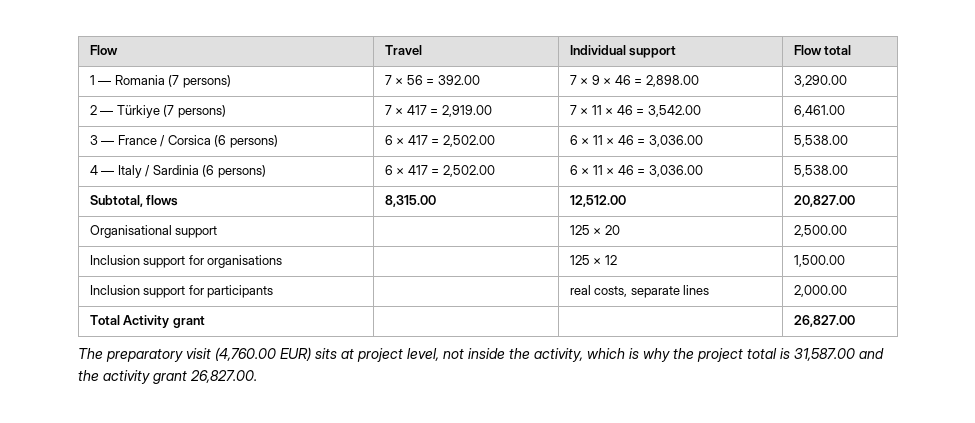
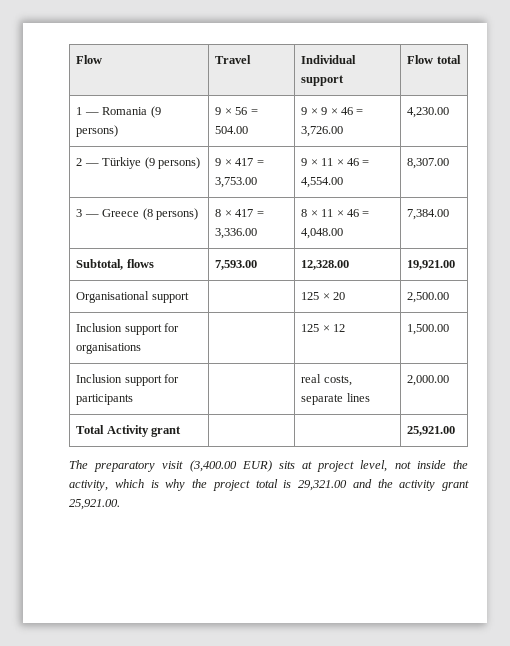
- 1 — Romania (7 persons) | 7 × 56 = 392.00 | 7 × 9 × 46 = 2,898.00 | 3,290.00
+ 1 — Romania (9 persons) | 9 × 56 = 504.00 | 9 × 9 × 46 = 3,726.00 | 4,230.00
- 2 — Türkiye (7 persons) | 7 × 417 = 2,919.00 | 7 × 11 × 46 = 3,542.00 | 6,461.00
+ 2 — Türkiye (9 persons) | 9 × 417 = 3,753.00 | 9 × 11 × 46 = 4,554.00 | 8,307.00
- 3 — France / Corsica (6 persons) | 6 × 417 = 2,502.00 | 6 × 11 × 46 = 3,036.00 | 5,538.00
- 4 — Italy / Sardinia (6 persons) | 6 × 417 = 2,502.00 | 6 × 11 × 46 = 3,036.00 | 5,538.00
+ 3 — Greece (8 persons) | 8 × 417 = 3,336.00 | 8 × 11 × 46 = 4,048.00 | 7,384.00
- Subtotal, flows | 8,315.00 | 12,512.00 | 20,827.00
+ Subtotal, flows | 7,593.00 | 12,328.00 | 19,921.00
- Total Activity grant | | | 26,827.00
+ Total Activity grant | | | 25,921.00
- The preparatory visit (4,760.00 EUR) sits at project level, not inside the activity, which is why the project total is 31,587.00 and the activity grant 26,827.00.
+ The preparatory visit (3,400.00 EUR) sits at project level, not inside the activity, which is why the project total is 29,321.00 and the activity grant 25,921.00.

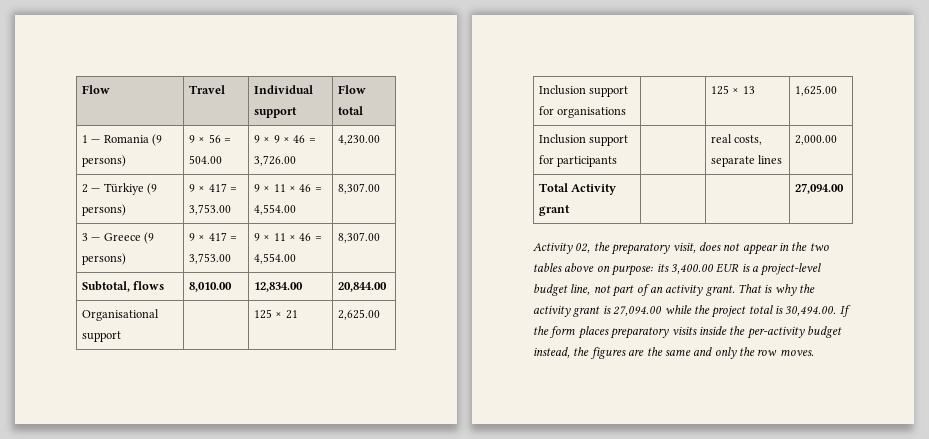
- 3 — Greece (8 persons) | 8 × 417 = 3,336.00 | 8 × 11 × 46 = 4,048.00 | 7,384.00
+ 3 — Greece (9 persons) | 9 × 417 = 3,753.00 | 9 × 11 × 46 = 4,554.00 | 8,307.00
- Subtotal, flows | 7,593.00 | 12,328.00 | 19,921.00
+ Subtotal, flows | 8,010.00 | 12,834.00 | 20,844.00
- Organisational support | | 125 × 20 | 2,500.00
+ Organisational support | | 125 × 21 | 2,625.00
- Inclusion support for organisations | | 125 × 12 | 1,500.00
+ Inclusion support for organisations | | 125 × 13 | 1,625.00
- Total Activity grant | | | 25,921.00
- The preparatory visit (3,400.00 EUR) sits at project level, not inside the activity, which is why the project total is 29,321.00 and the activity grant 25,921.00.
+ Total Activity grant | | | 27,094.00
+ Activity 02, the preparatory visit, does not appear in the two tables above on purpose: its 3,400.00 EUR is a project-level budget line, not part of an activity grant. That is why the activity grant is 27,094.00 while the project total is 30,494.00. If the form places preparatory visits inside the per-activity budget instead, the figures are the same and only the row moves.

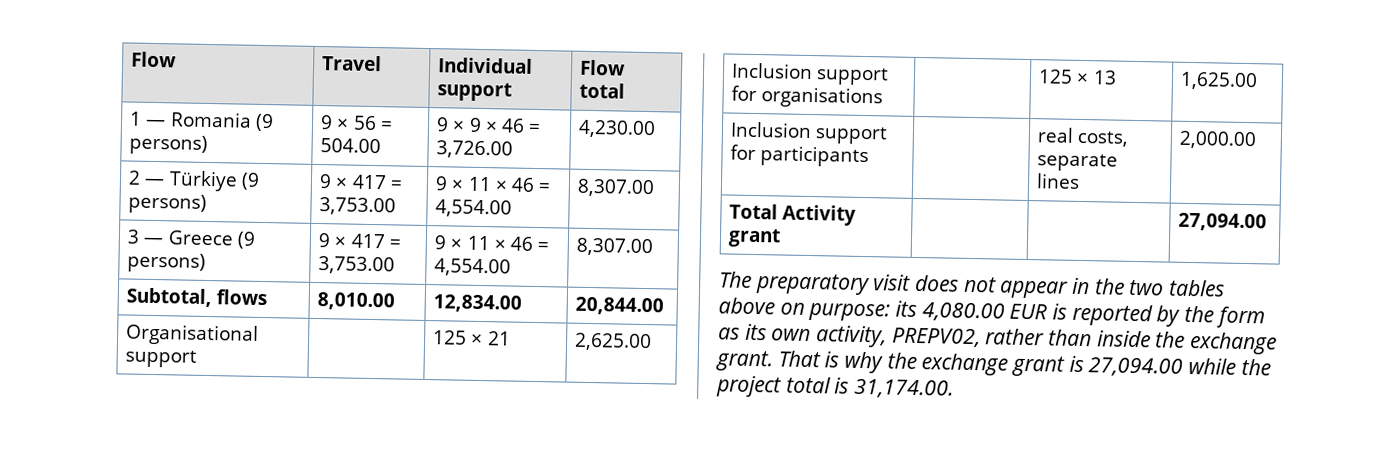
- Activity 02, the preparatory visit, does not appear in the two tables above on purpose: its 3,400.00 EUR is a project-level budget line, not part of an activity grant.
+ The preparatory visit does not appear in the two tables above on purpose: its 4,080.00 EUR is reported by the form as its own activity, PREPV02, rather than inside the exchange grant.
- That is why the activity grant is 27,094.00 while the project total is 30,494.00. If the form places preparatory visits inside the per-activity budget instead, the figures are the same and only the row moves.
+ That is why the exchange grant is 27,094.00 while the project total is 31,174.00.

